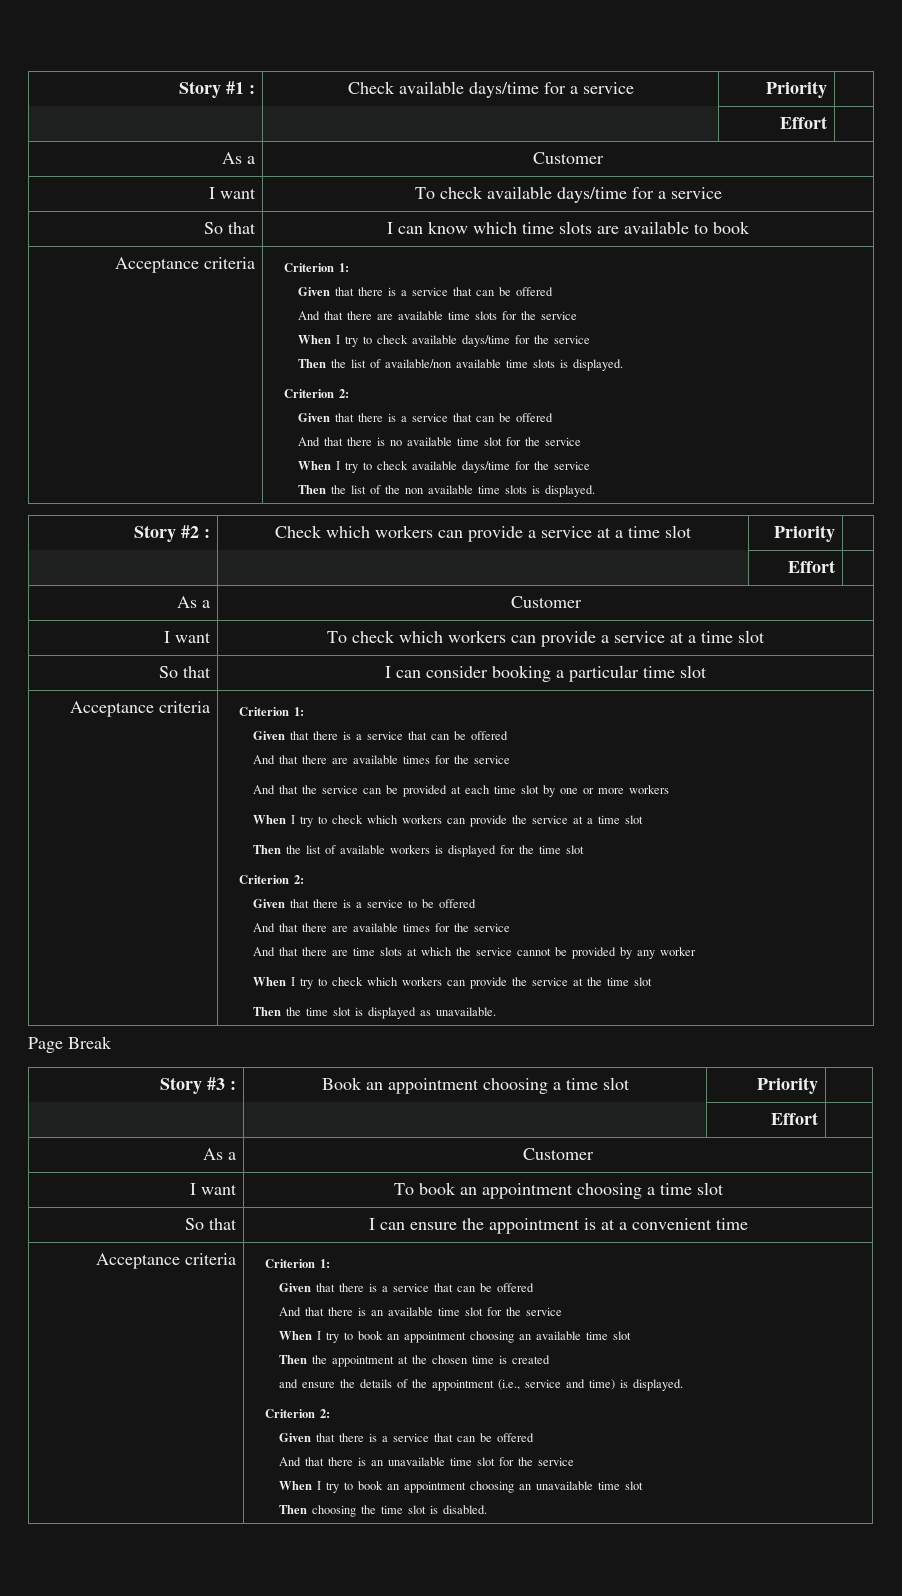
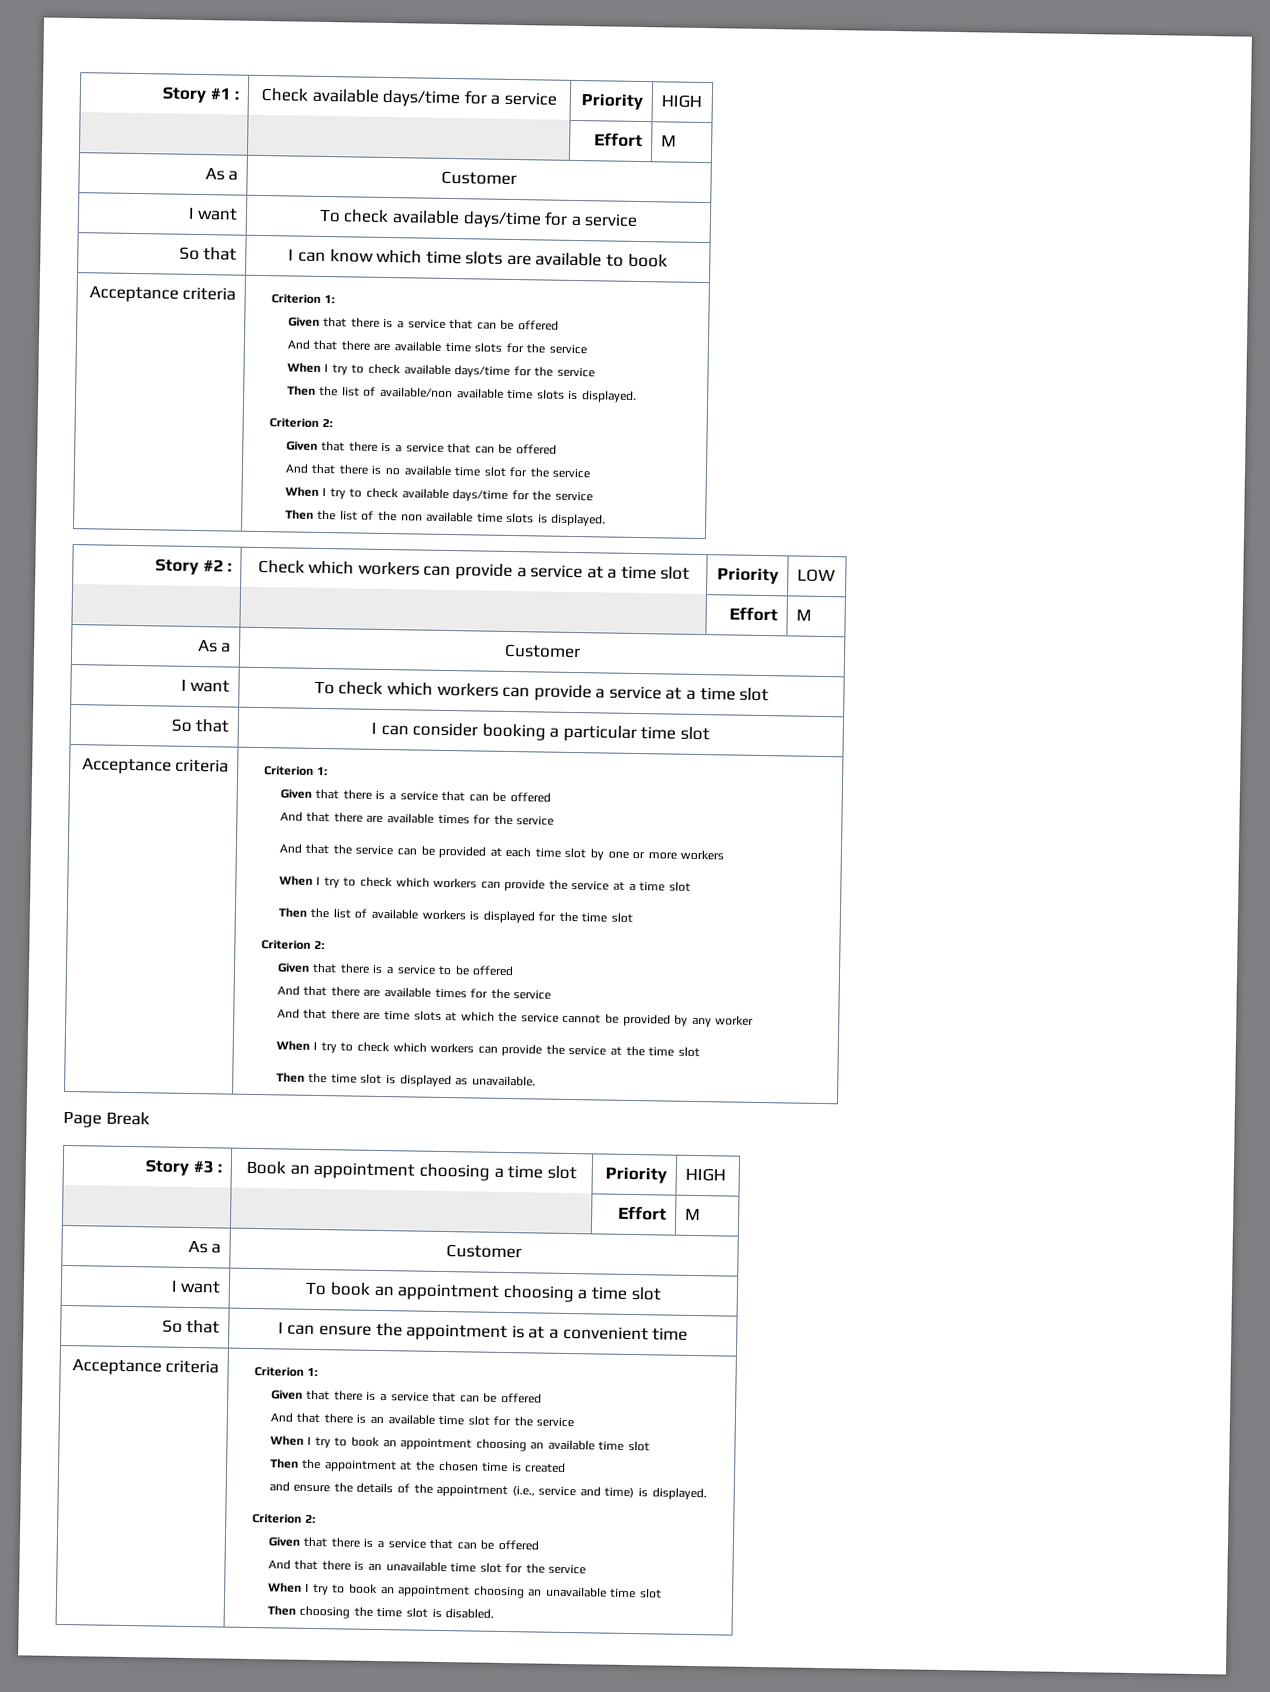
- Story #1 : | Check available days/time for a service | Priority |
- | | Effort |
+ Story #1 : | Check available days/time for a service | Priority | HIGH
+ | | Effort | M
- Story #2 : | Check which workers can provide a service at a time slot | Priority |
- | | Effort |
+ Story #2 : | Check which workers can provide a service at a time slot | Priority | LOW
+ | | Effort | M
- Story #3 : | Book an appointment choosing a time slot | Priority |
- | | Effort |
+ Story #3 : | Book an appointment choosing a time slot | Priority | HIGH
+ | | Effort | M

